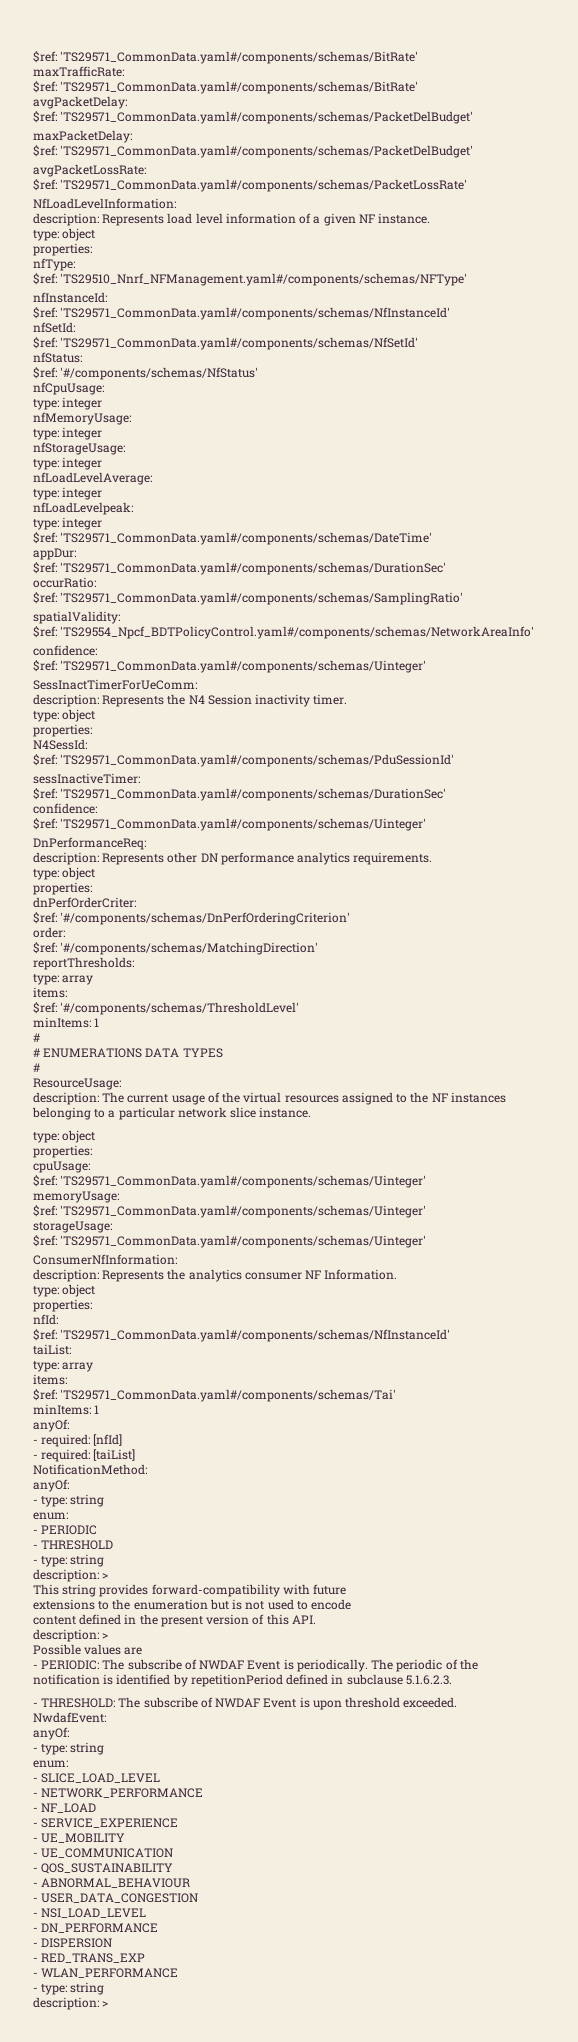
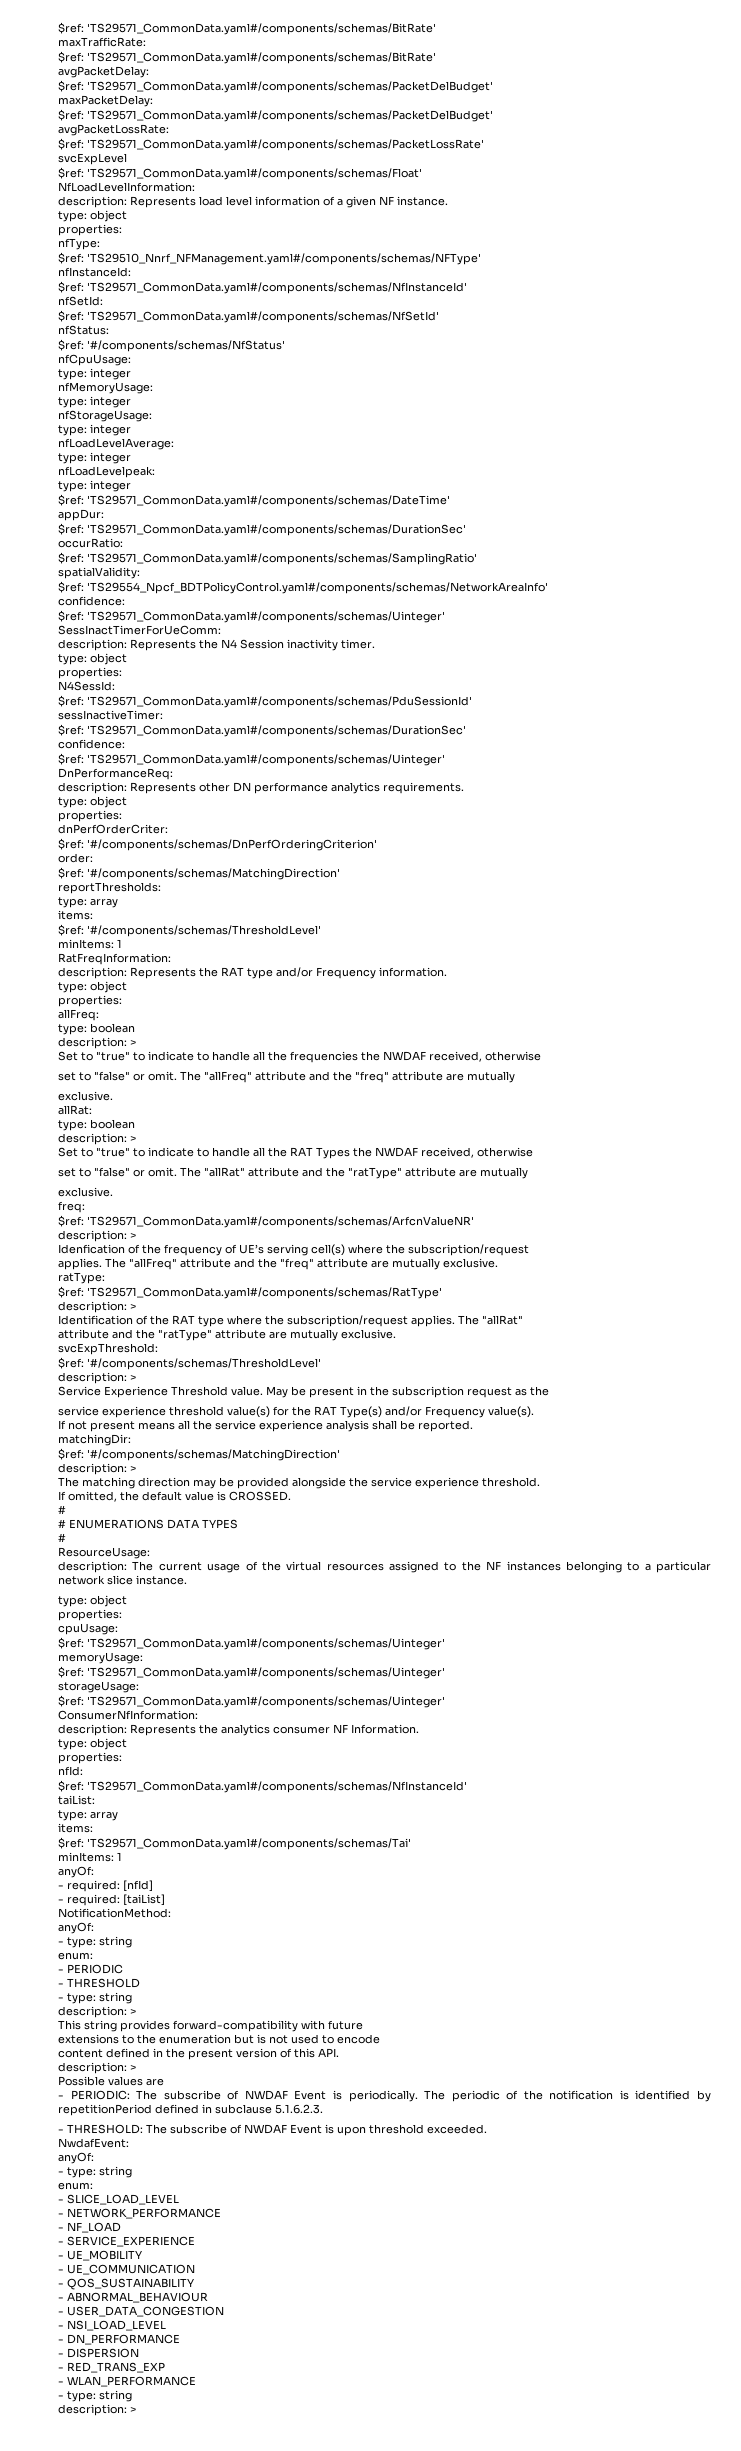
+ svcExpLevel
+ $ref: 'TS29571_CommonData.yaml#/components/schemas/Float'
+ RatFreqInformation:
+ description: Represents the RAT type and/or Frequency information.
+ type: object
+ properties:
+ allFreq:
+ type: boolean
+ description: >
+ Set to "true" to indicate to handle all the frequencies the NWDAF received, otherwise
+ set to "false" or omit. The "allFreq" attribute and the "freq" attribute are mutually
+ exclusive.
+ allRat:
+ type: boolean
+ description: >
+ Set to "true" to indicate to handle all the RAT Types the NWDAF received, otherwise
+ set to "false" or omit. The "allRat" attribute and the "ratType" attribute are mutually
+ exclusive.
+ freq:
+ $ref: 'TS29571_CommonData.yaml#/components/schemas/ArfcnValueNR'
+ description: >
+ Idenfication of the frequency of UE’s serving cell(s) where the subscription/request
+ applies. The "allFreq" attribute and the "freq" attribute are mutually exclusive.
+ ratType:
+ $ref: 'TS29571_CommonData.yaml#/components/schemas/RatType'
+ description: >
+ Identification of the RAT type where the subscription/request applies. The "allRat"
+ attribute and the "ratType" attribute are mutually exclusive.
+ svcExpThreshold:
+ $ref: '#/components/schemas/ThresholdLevel'
+ description: >
+ Service Experience Threshold value. May be present in the subscription request as the
+ service experience threshold value(s) for the RAT Type(s) and/or Frequency value(s).
+ If not present means all the service experience analysis shall be reported.
+ matchingDir:
+ $ref: '#/components/schemas/MatchingDirection'
+ description: >
+ The matching direction may be provided alongside the service experience threshold.
+ If omitted, the default value is CROSSED.

